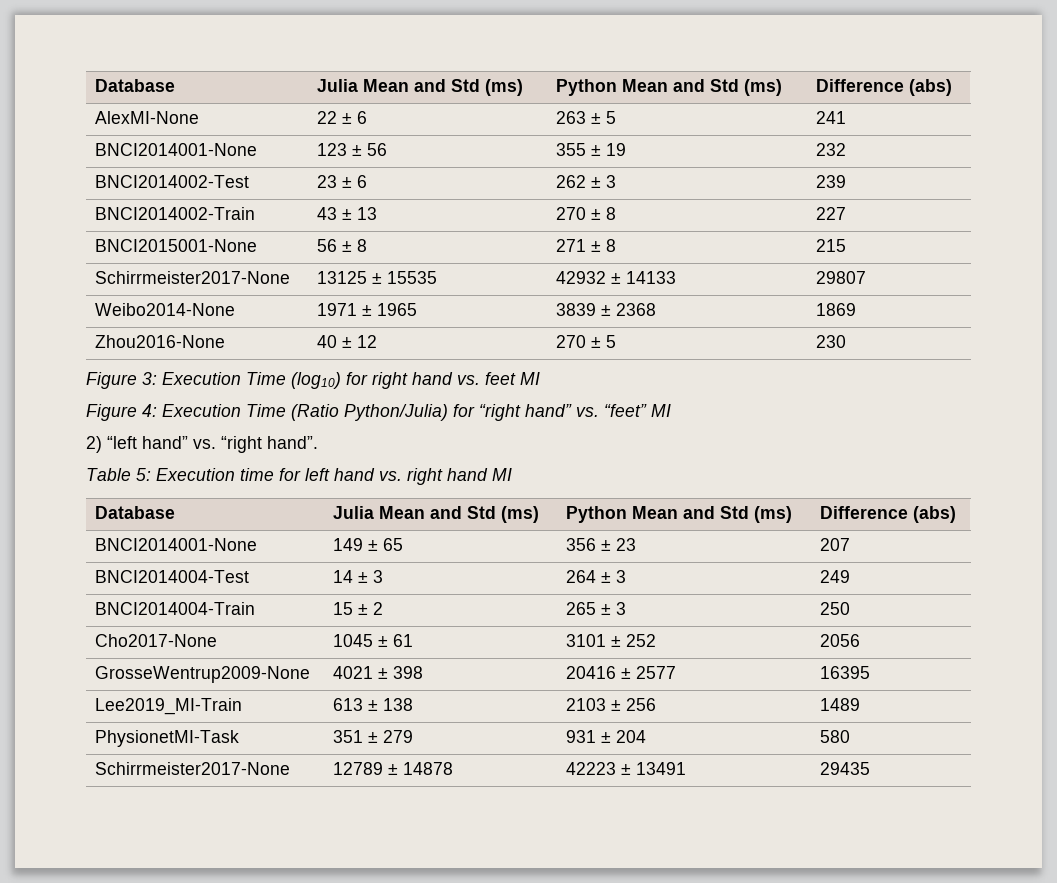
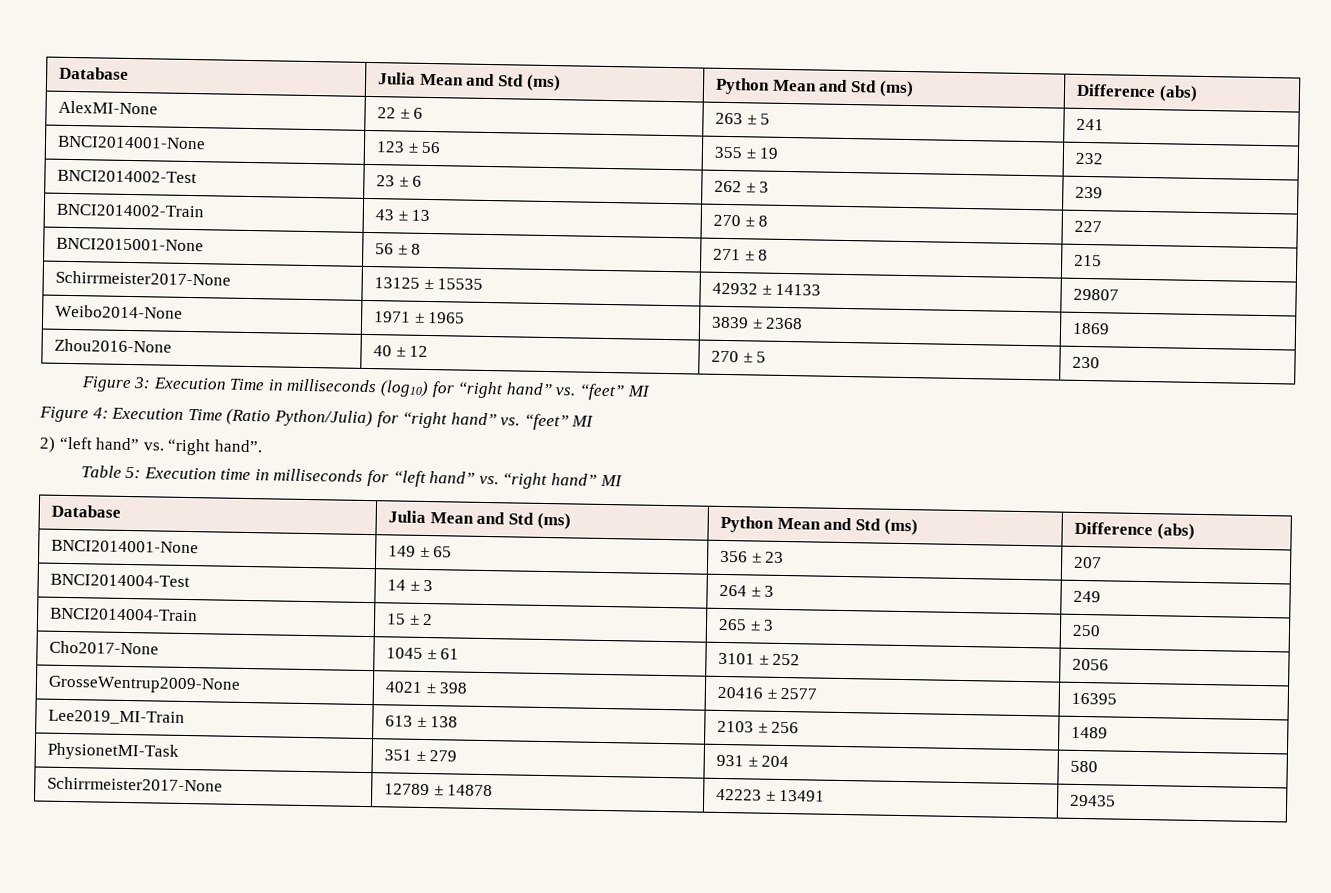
- Figure 3: Execution Time (log10) for right hand vs. feet MI
+ Figure 3: Execution Time in milliseconds (log10) for “right hand” vs. “feet” MI
- Table 5: Execution time for left hand vs. right hand MI
+ Table 5: Execution time in milliseconds for “left hand” vs. “right hand” MI

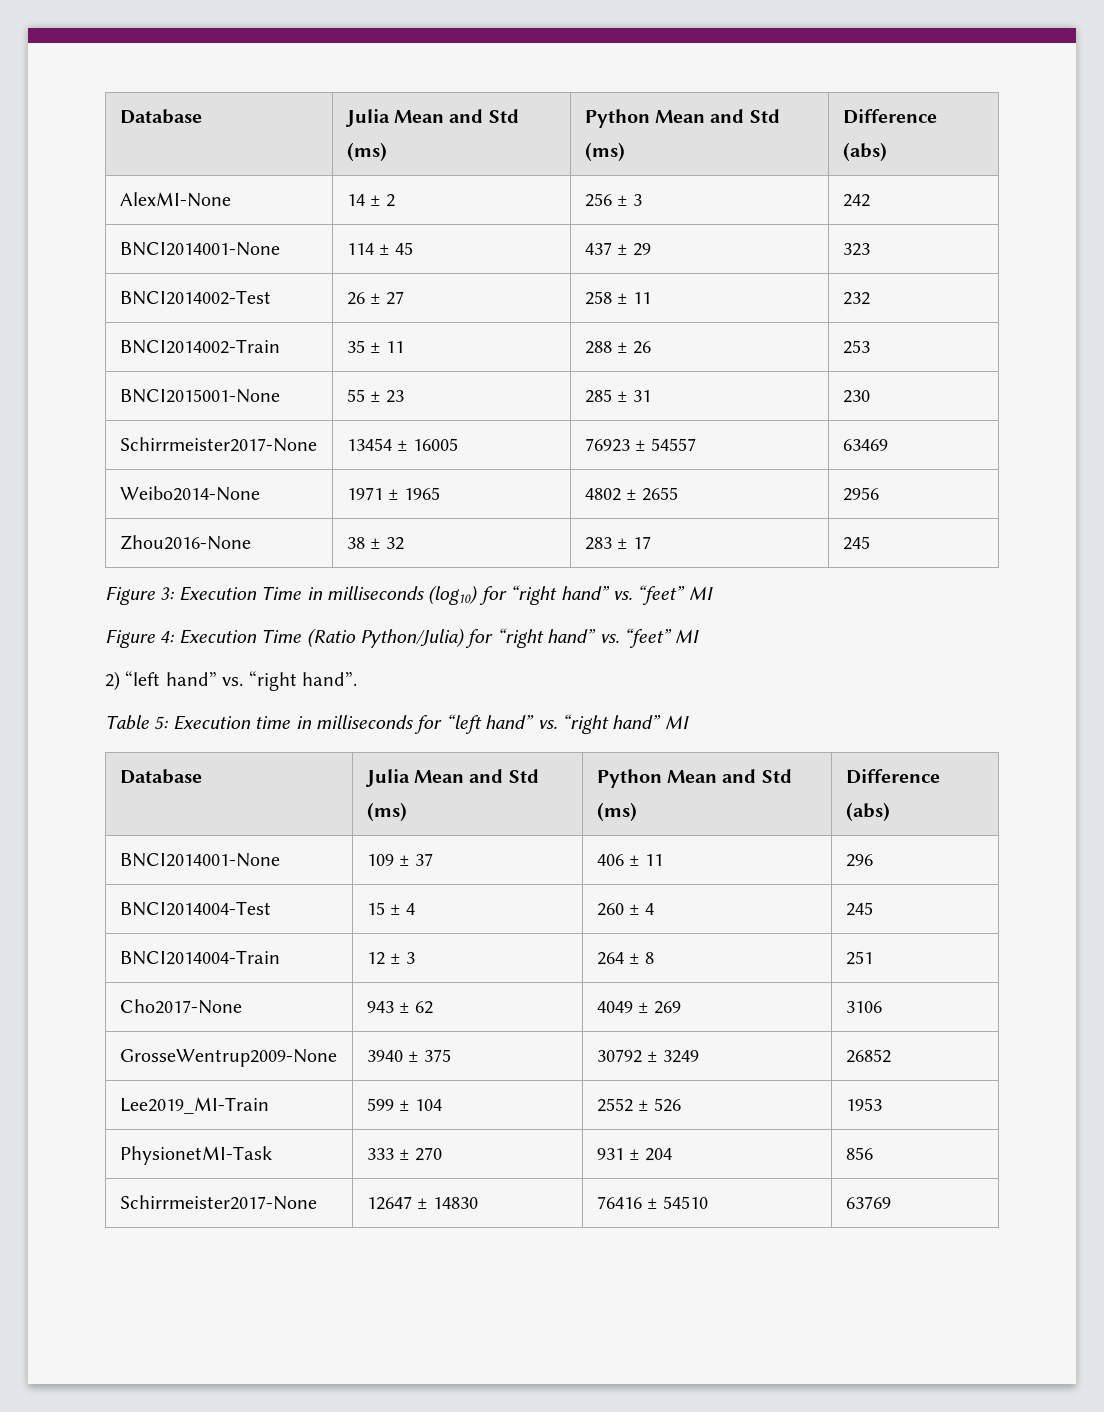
- AlexMI-None | 22 ± 6 | 263 ± 5 | 241
- BNCI2014001-None | 123 ± 56 | 355 ± 19 | 232
- BNCI2014002-Test | 23 ± 6 | 262 ± 3 | 239
- BNCI2014002-Train | 43 ± 13 | 270 ± 8 | 227
- BNCI2015001-None | 56 ± 8 | 271 ± 8 | 215
- Schirrmeister2017-None | 13125 ± 15535 | 42932 ± 14133 | 29807
- Weibo2014-None | 1971 ± 1965 | 3839 ± 2368 | 1869
- Zhou2016-None | 40 ± 12 | 270 ± 5 | 230
+ AlexMI-None | 14 ± 2 | 256 ± 3 | 242
+ BNCI2014001-None | 114 ± 45 | 437 ± 29 | 323
+ BNCI2014002-Test | 26 ± 27 | 258 ± 11 | 232
+ BNCI2014002-Train | 35 ± 11 | 288 ± 26 | 253
+ BNCI2015001-None | 55 ± 23 | 285 ± 31 | 230
+ Schirrmeister2017-None | 13454 ± 16005 | 76923 ± 54557 | 63469
+ Weibo2014-None | 1971 ± 1965 | 4802 ± 2655 | 2956
+ Zhou2016-None | 38 ± 32 | 283 ± 17 | 245
- BNCI2014001-None | 149 ± 65 | 356 ± 23 | 207
- BNCI2014004-Test | 14 ± 3 | 264 ± 3 | 249
- BNCI2014004-Train | 15 ± 2 | 265 ± 3 | 250
- Cho2017-None | 1045 ± 61 | 3101 ± 252 | 2056
- GrosseWentrup2009-None | 4021 ± 398 | 20416 ± 2577 | 16395
- Lee2019_MI-Train | 613 ± 138 | 2103 ± 256 | 1489
- PhysionetMI-Task | 351 ± 279 | 931 ± 204 | 580
- Schirrmeister2017-None | 12789 ± 14878 | 42223 ± 13491 | 29435
+ BNCI2014001-None | 109 ± 37 | 406 ± 11 | 296
+ BNCI2014004-Test | 15 ± 4 | 260 ± 4 | 245
+ BNCI2014004-Train | 12 ± 3 | 264 ± 8 | 251
+ Cho2017-None | 943 ± 62 | 4049 ± 269 | 3106
+ GrosseWentrup2009-None | 3940 ± 375 | 30792 ± 3249 | 26852
+ Lee2019_MI-Train | 599 ± 104 | 2552 ± 526 | 1953
+ PhysionetMI-Task | 333 ± 270 | 931 ± 204 | 856
+ Schirrmeister2017-None | 12647 ± 14830 | 76416 ± 54510 | 63769

